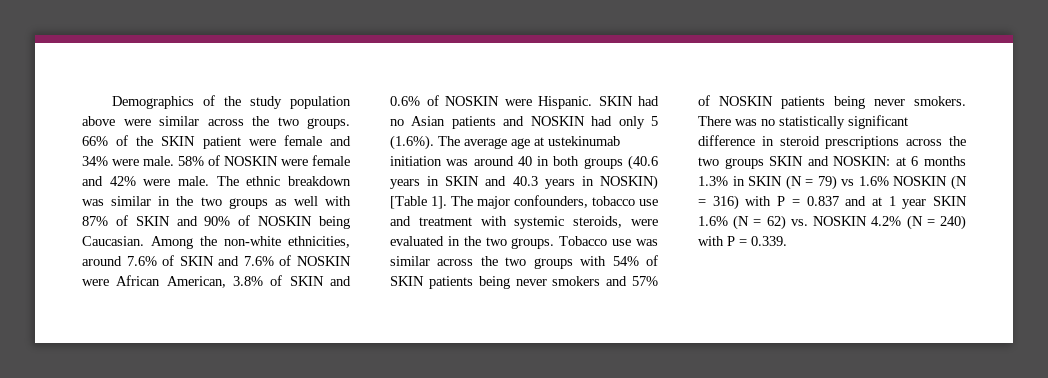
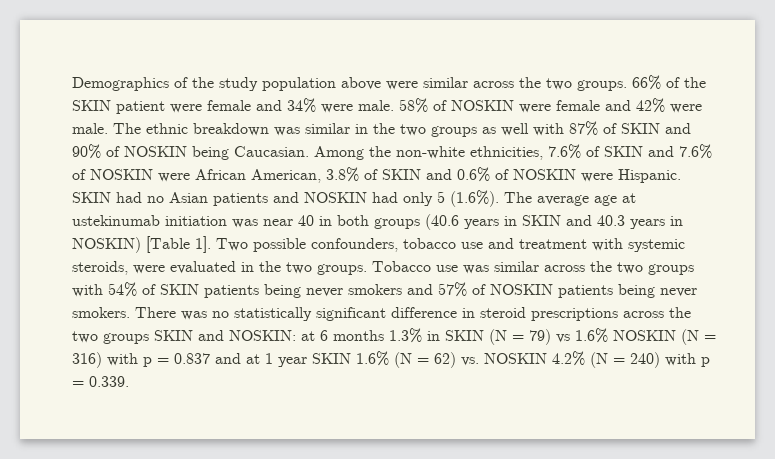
- Among the non-white ethnicities, around 7.6% of SKIN and 7.6% of NOSKIN were African American, 3.8% of SKIN and 0.6% of NOSKIN were Hispanic.
+ Among the non-white ethnicities, 7.6% of SKIN and 7.6% of NOSKIN were African American, 3.8% of SKIN and 0.6% of NOSKIN were Hispanic.
- SKIN had no Asian patients and NOSKIN had only 5 (1.6%). The average age at ustekinumab initiation was around 40 in both groups (40.6 years in SKIN and 40.3 years in NOSKIN) [Table 1].
+ SKIN had no Asian patients and NOSKIN had only 5 (1.6%). The average age at ustekinumab initiation was near 40 in both groups (40.6 years in SKIN and 40.3 years in NOSKIN) [Table 1].
- The major confounders, tobacco use and treatment with systemic steroids, were evaluated in the two groups.
+ Two possible confounders, tobacco use and treatment with systemic steroids, were evaluated in the two groups.
- There was no statistically significant difference in steroid prescriptions across the two groups SKIN and NOSKIN: at 6 months 1.3% in SKIN (N = 79) vs 1.6% NOSKIN (N = 316) with P = 0.837 and at 1 year SKIN 1.6% (N = 62) vs. NOSKIN 4.2% (N = 240) with P = 0.339.
+ There was no statistically significant difference in steroid prescriptions across the two groups SKIN and NOSKIN: at 6 months 1.3% in SKIN (N = 79) vs 1.6% NOSKIN (N = 316) with p = 0.837 and at 1 year SKIN 1.6% (N = 62) vs. NOSKIN 4.2% (N = 240) with p = 0.339.

